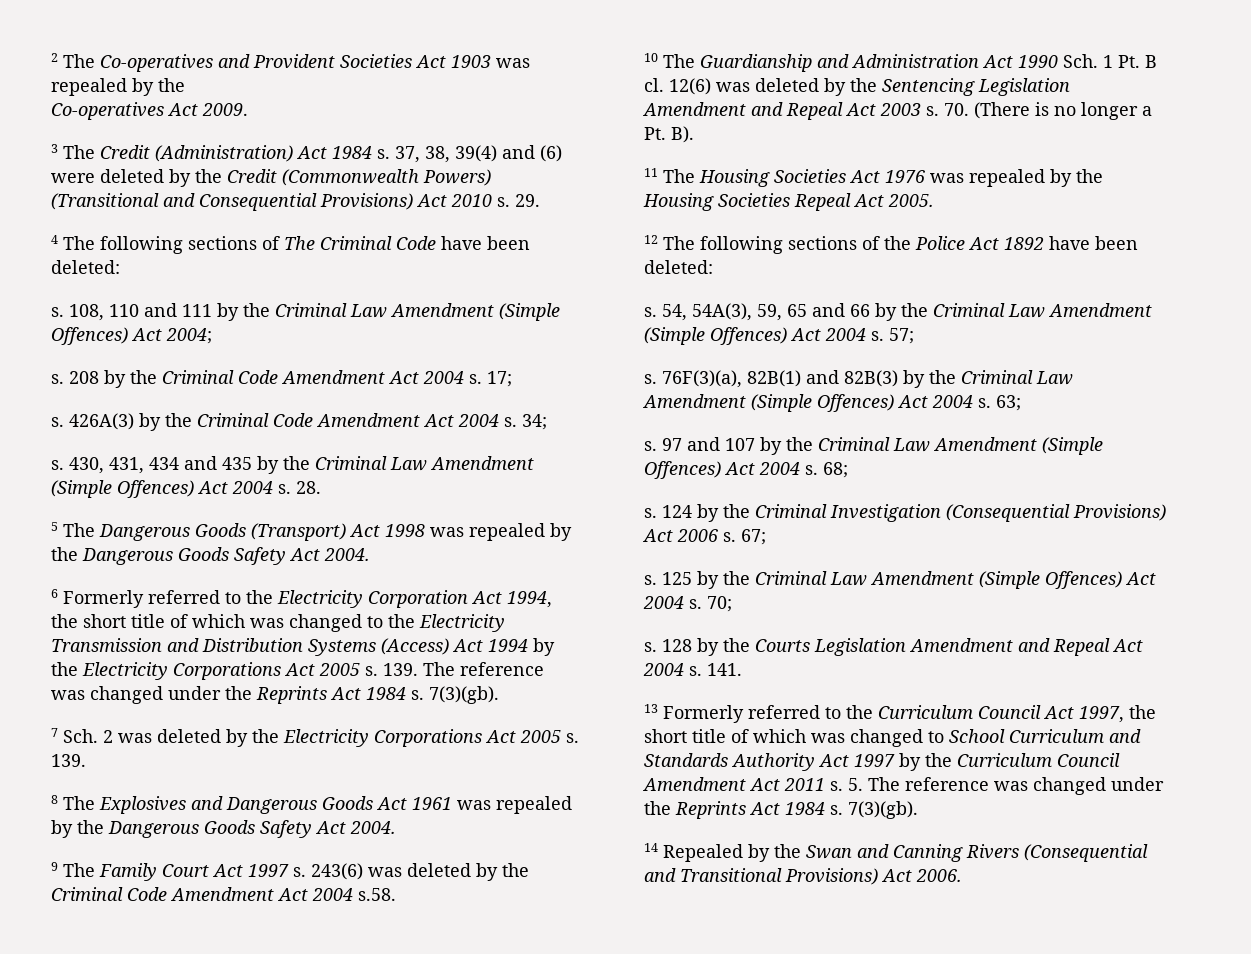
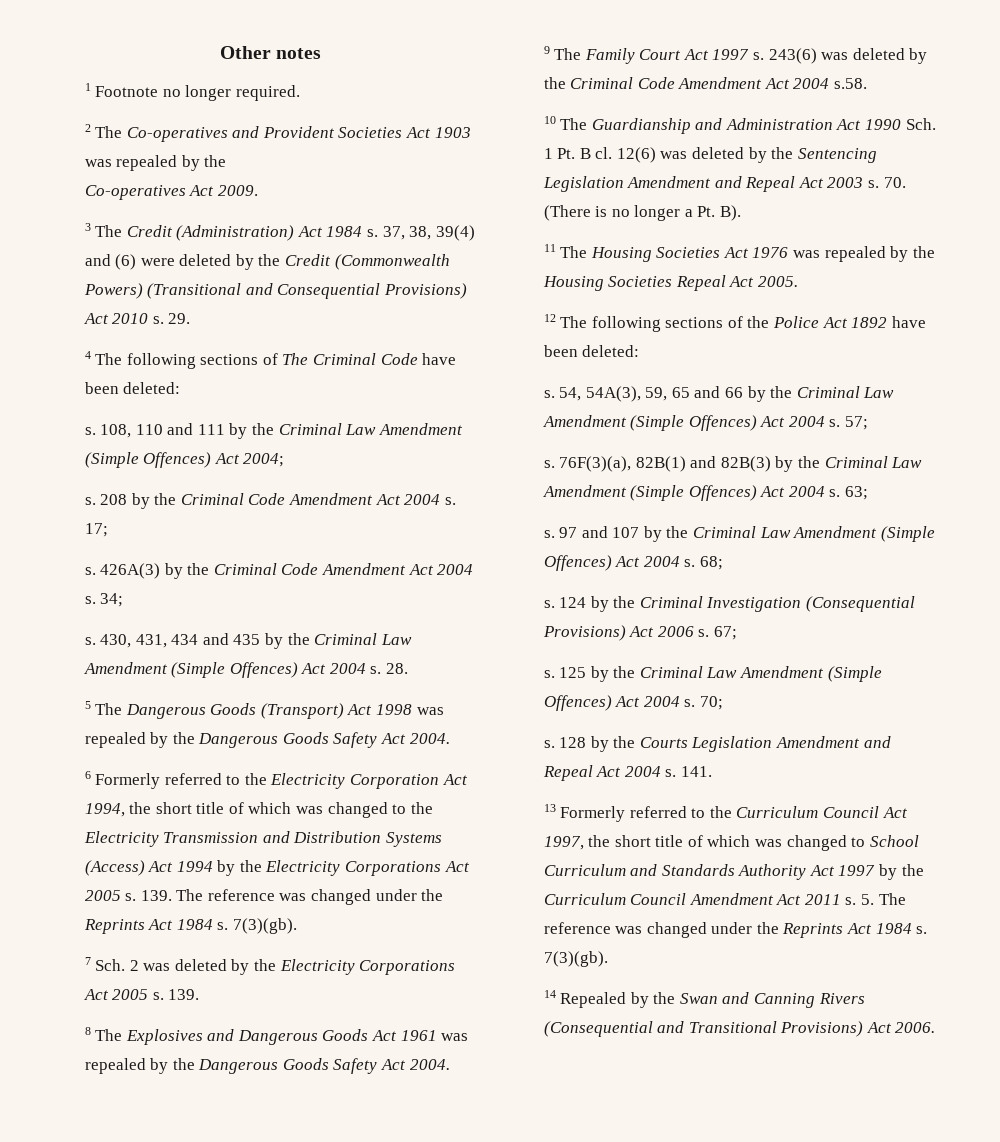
+ Other notes
+ 1 Footnote no longer required.

